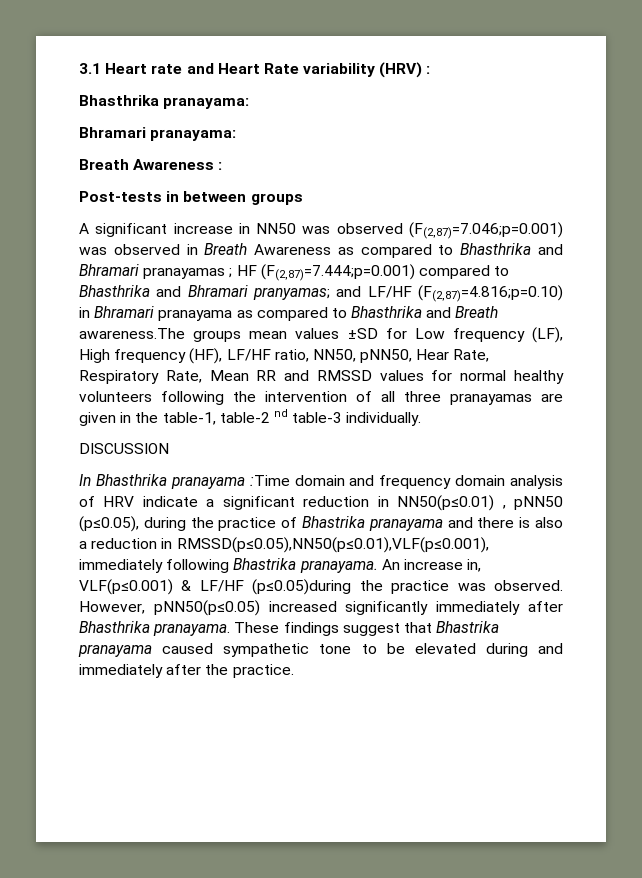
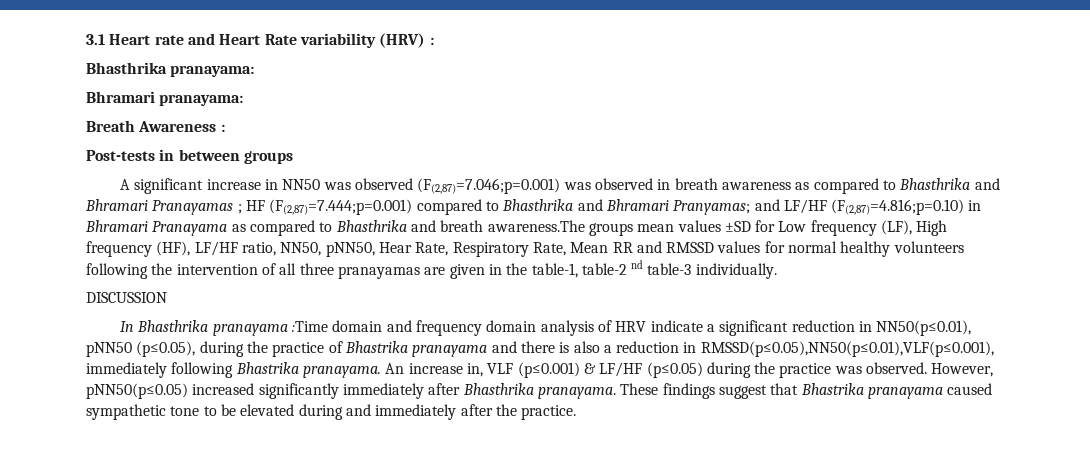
- A significant increase in NN50 was observed (F(2,87)=7.046;p=0.001) was observed in Breath Awareness as compared to Bhasthrika and Bhramari pranayamas ;
+ A significant increase in NN50 was observed (F(2,87)=7.046;p=0.001) was observed in breath awareness as compared to Bhasthrika and Bhramari Pranayamas ;
- HF (F(2,87)=7.444;p=0.001) compared to Bhasthrika and Bhramari pranyamas;
+ HF (F(2,87)=7.444;p=0.001) compared to Bhasthrika and Bhramari Pranyamas;
- and LF/HF (F(2,87)=4.816;p=0.10) in Bhramari pranayama as compared to Bhasthrika and Breath awareness.The groups mean values ±SD for Low frequency (LF), High frequency (HF), LF/HF ratio, NN50, pNN50, Hear Rate, Respiratory Rate, Mean RR and RMSSD values for normal healthy volunteers following the intervention of all three pranayamas are given in the table-1, table-2 nd table-3 individually.
+ and LF/HF (F(2,87)=4.816;p=0.10) in Bhramari Pranayama as compared to Bhasthrika and breath awareness.The groups mean values ±SD for Low frequency (LF), High frequency (HF), LF/HF ratio, NN50, pNN50, Hear Rate, Respiratory Rate, Mean RR and RMSSD values for normal healthy volunteers following the intervention of all three pranayamas are given in the table-1, table-2 nd table-3 individually.
- In Bhasthrika pranayama :Time domain and frequency domain analysis of HRV indicate a significant reduction in NN50(p≤0.01) , pNN50 (p≤0.05), during the practice of Bhastrika pranayama and there is also a reduction in RMSSD(p≤0.05),NN50(p≤0.01),VLF(p≤0.001), immediately following Bhastrika pranayama.
+ In Bhasthrika pranayama :Time domain and frequency domain analysis of HRV indicate a significant reduction in NN50(p≤0.01), pNN50 (p≤0.05), during the practice of Bhastrika pranayama and there is also a reduction in RMSSD(p≤0.05),NN50(p≤0.01),VLF(p≤0.001), immediately following Bhastrika pranayama.
- An increase in, VLF(p≤0.001) & LF/HF (p≤0.05)during the practice was observed.
+ An increase in, VLF (p≤0.001) & LF/HF (p≤0.05) during the practice was observed.

